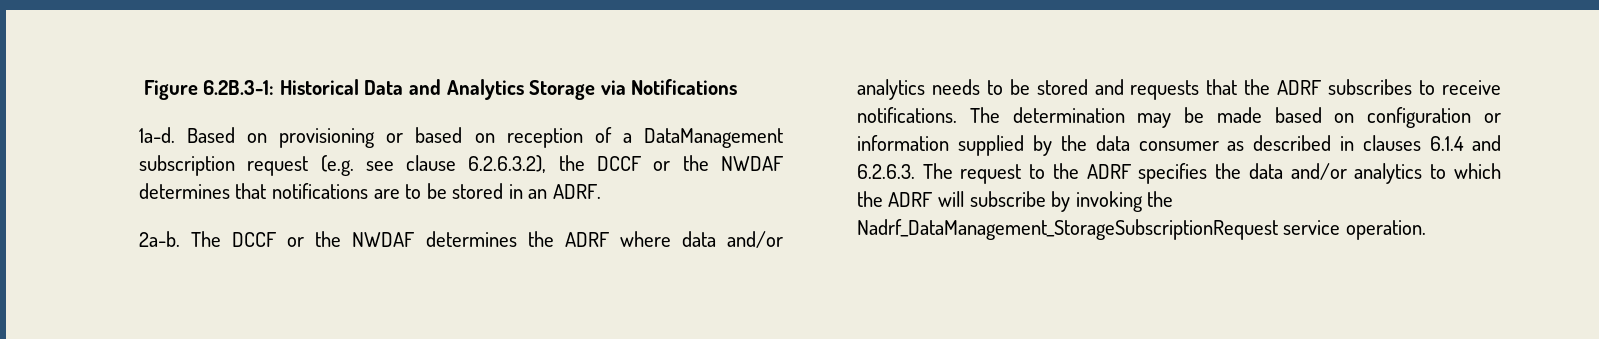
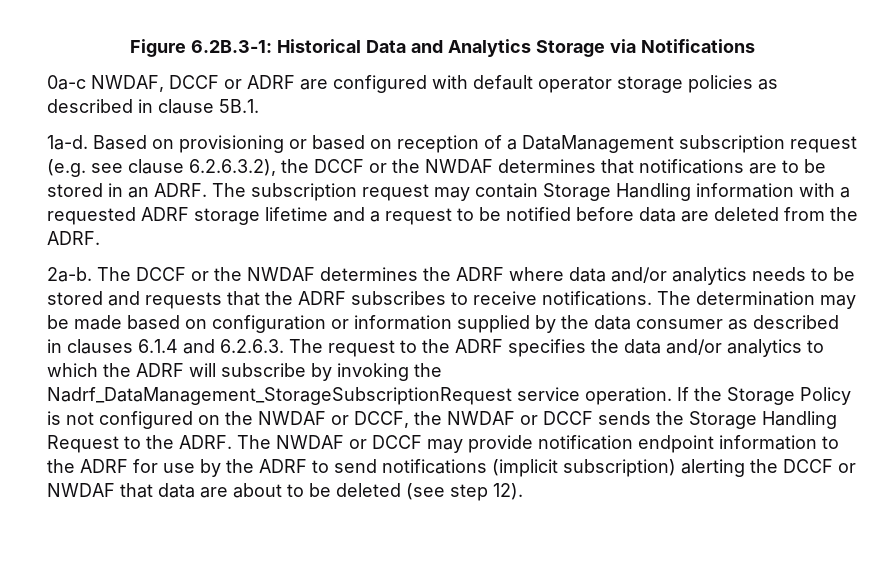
+ 0a-c NWDAF, DCCF or ADRF are configured with default operator storage policies as described in clause 5B.1.
+ The subscription request may contain Storage Handling information with a requested ADRF storage lifetime and a request to be notified before data are deleted from the ADRF.
+ If the Storage Policy is not configured on the NWDAF or DCCF, the NWDAF or DCCF sends the Storage Handling Request to the ADRF. The NWDAF or DCCF may provide notification endpoint information to the ADRF for use by the ADRF to send notifications (implicit subscription) alerting the DCCF or NWDAF that data are about to be deleted (see step 12).

